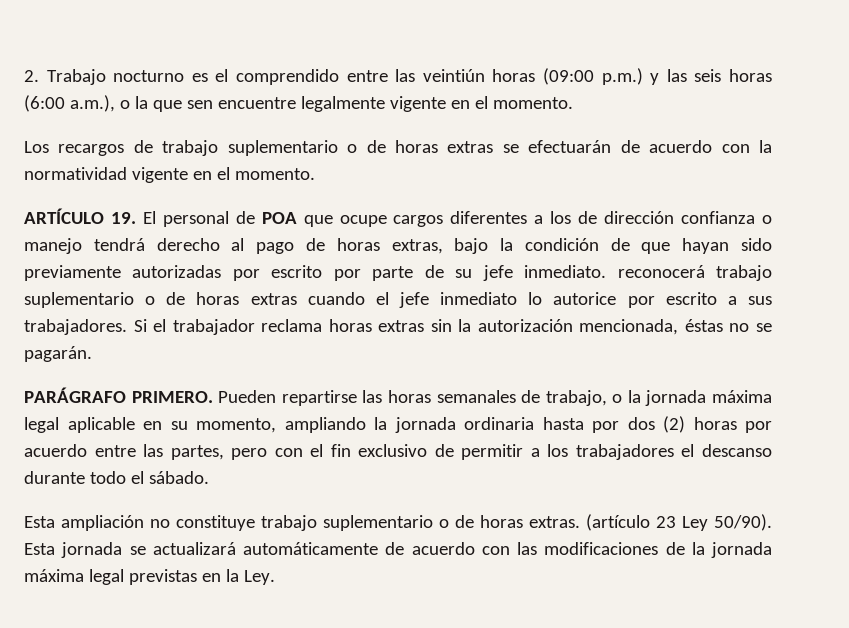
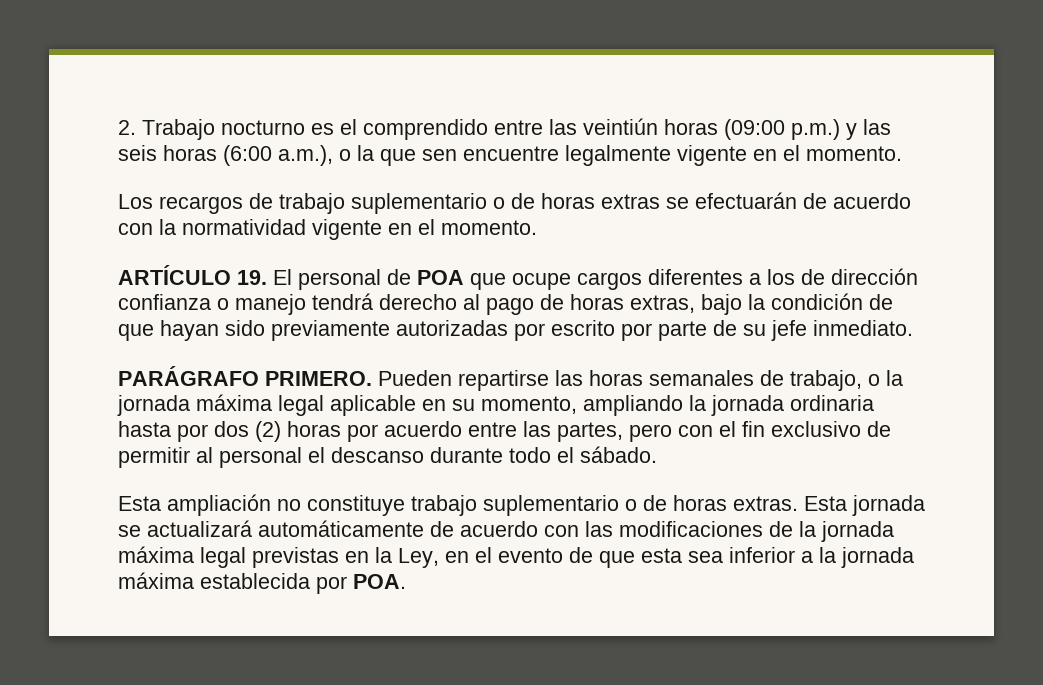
- ARTÍCULO 19. El personal de POA que ocupe cargos diferentes a los de dirección confianza o manejo tendrá derecho al pago de horas extras, bajo la condición de que hayan sido previamente autorizadas por escrito por parte de su jefe inmediato. reconocerá trabajo suplementario o de horas extras cuando el jefe inmediato lo autorice por escrito a sus trabajadores. Si el trabajador reclama horas extras sin la autorización mencionada, éstas no se pagarán.
+ ARTÍCULO 19. El personal de POA que ocupe cargos diferentes a los de dirección confianza o manejo tendrá derecho al pago de horas extras, bajo la condición de que hayan sido previamente autorizadas por escrito por parte de su jefe inmediato.
- Pueden repartirse las horas semanales de trabajo, o la jornada máxima legal aplicable en su momento, ampliando la jornada ordinaria hasta por dos (2) horas por acuerdo entre las partes, pero con el fin exclusivo de permitir a los trabajadores el descanso durante todo el sábado.
+ Pueden repartirse las horas semanales de trabajo, o la jornada máxima legal aplicable en su momento, ampliando la jornada ordinaria hasta por dos (2) horas por acuerdo entre las partes, pero con el fin exclusivo de permitir al personal el descanso durante todo el sábado.
- (artículo 23 Ley 50/90).
- Esta jornada se actualizará automáticamente de acuerdo con las modificaciones de la jornada máxima legal previstas en la Ley.
+ Esta jornada se actualizará automáticamente de acuerdo con las modificaciones de la jornada máxima legal previstas en la Ley, en el evento de que esta sea inferior a la jornada máxima establecida por POA.

